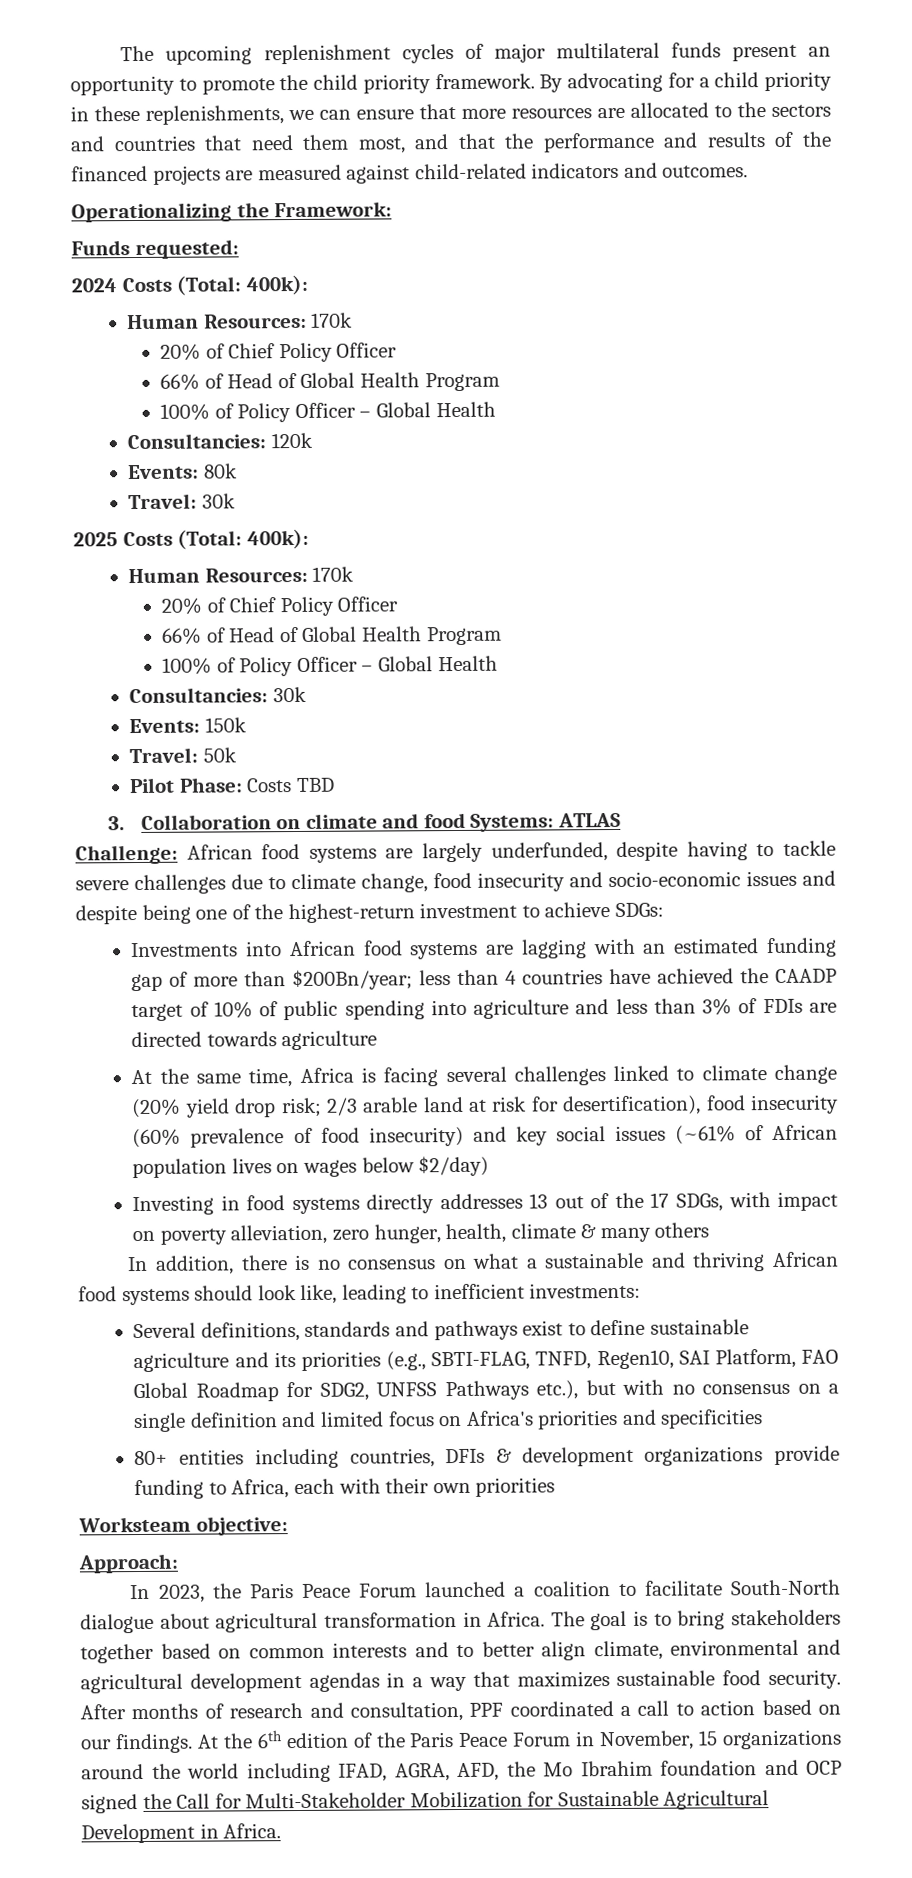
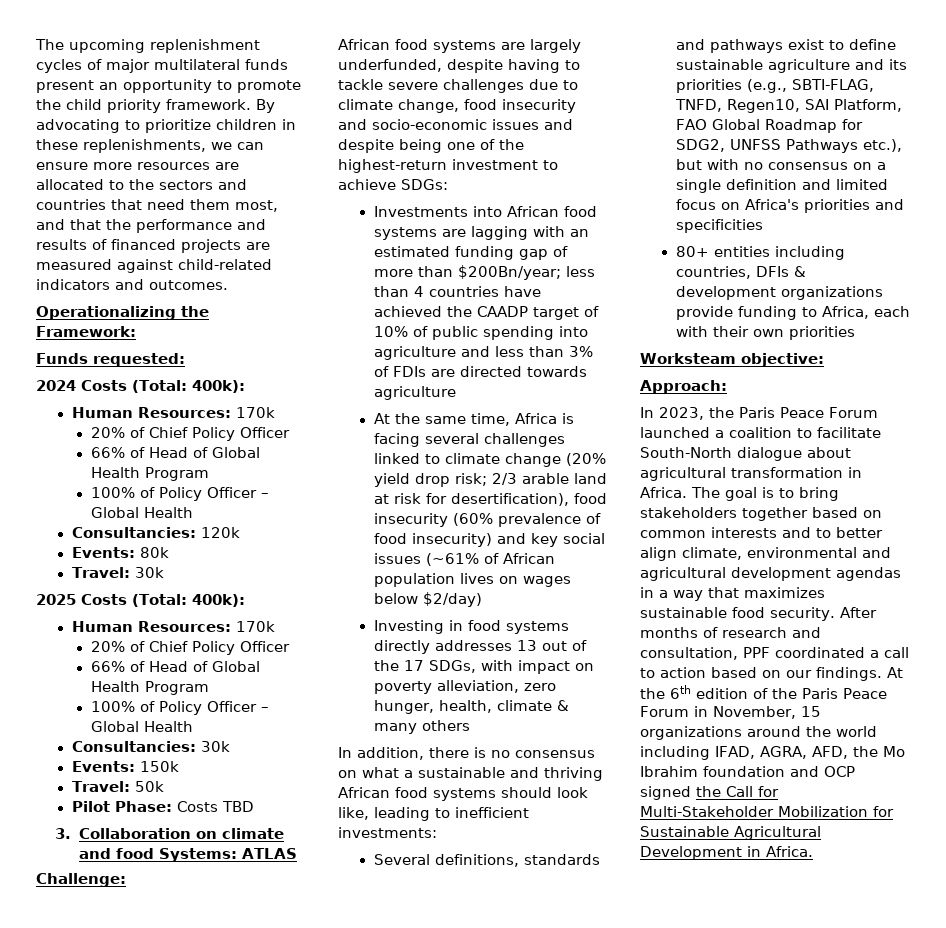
- By advocating for a child priority in these replenishments, we can ensure that more resources are allocated to the sectors and countries that need them most, and that the performance and results of the financed projects are measured against child-related indicators and outcomes.
+ By advocating to prioritize children in these replenishments, we can ensure more resources are allocated to the sectors and countries that need them most, and that the performance and results of financed projects are measured against child-related indicators and outcomes.
- Challenge: African food systems are largely underfunded, despite having to tackle severe challenges due to climate change, food insecurity and socio-economic issues and despite being one of the highest-return investment to achieve SDGs:
+ Challenge:
+ African food systems are largely underfunded, despite having to tackle severe challenges due to climate change, food insecurity and socio-economic issues and despite being one of the highest-return investment to achieve SDGs:

